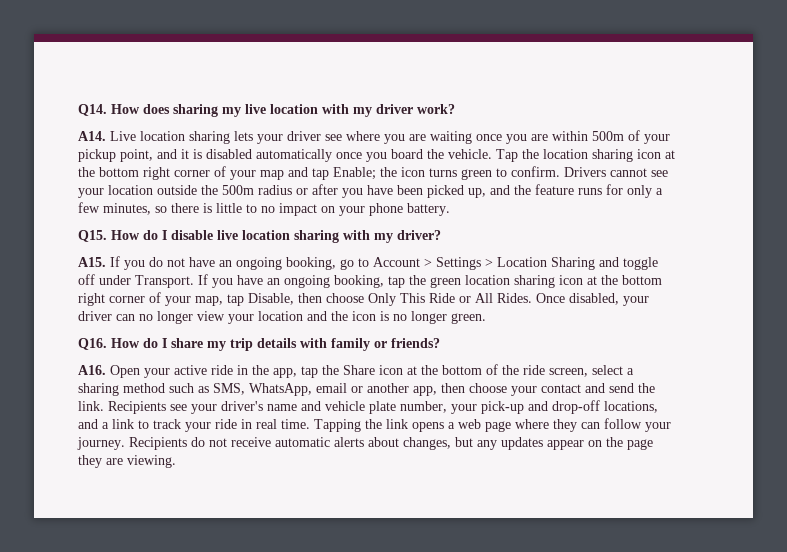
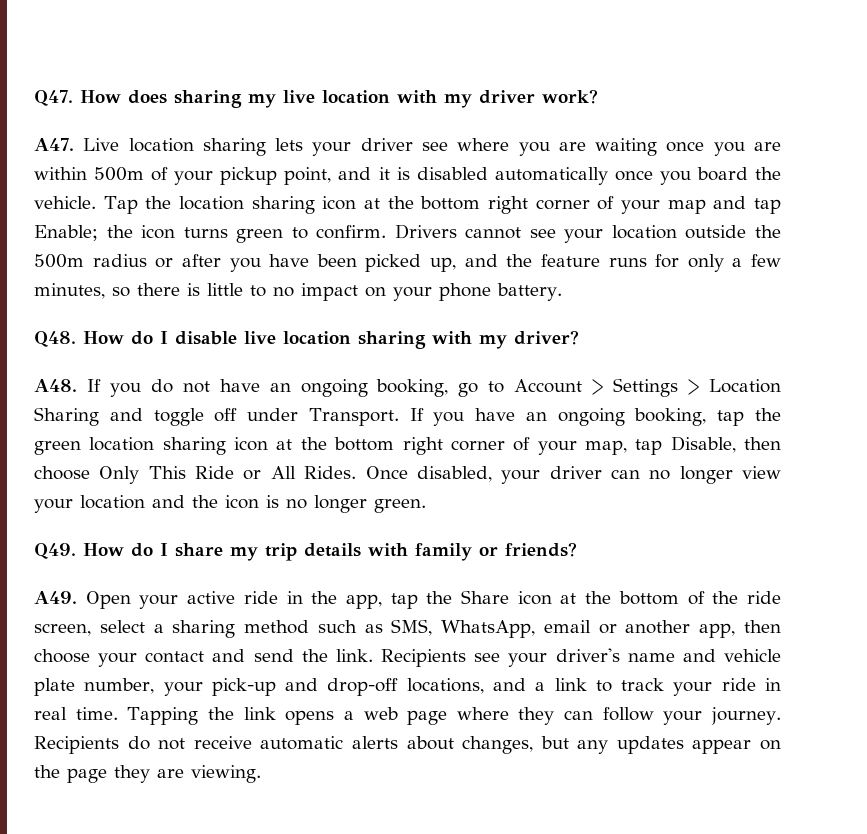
- Q14. How does sharing my live location with my driver work?
+ Q47. How does sharing my live location with my driver work?
- A14. Live location sharing lets your driver see where you are waiting once you are within 500m of your pickup point, and it is disabled automatically once you board the vehicle.
+ A47. Live location sharing lets your driver see where you are waiting once you are within 500m of your pickup point, and it is disabled automatically once you board the vehicle.
- Q15. How do I disable live location sharing with my driver?
+ Q48. How do I disable live location sharing with my driver?
- A15. If you do not have an ongoing booking, go to Account > Settings > Location Sharing and toggle off under Transport.
+ A48. If you do not have an ongoing booking, go to Account > Settings > Location Sharing and toggle off under Transport.
- Q16. How do I share my trip details with family or friends?
+ Q49. How do I share my trip details with family or friends?
- A16. Open your active ride in the app, tap the Share icon at the bottom of the ride screen, select a sharing method such as SMS, WhatsApp, email or another app, then choose your contact and send the link.
+ A49. Open your active ride in the app, tap the Share icon at the bottom of the ride screen, select a sharing method such as SMS, WhatsApp, email or another app, then choose your contact and send the link.

